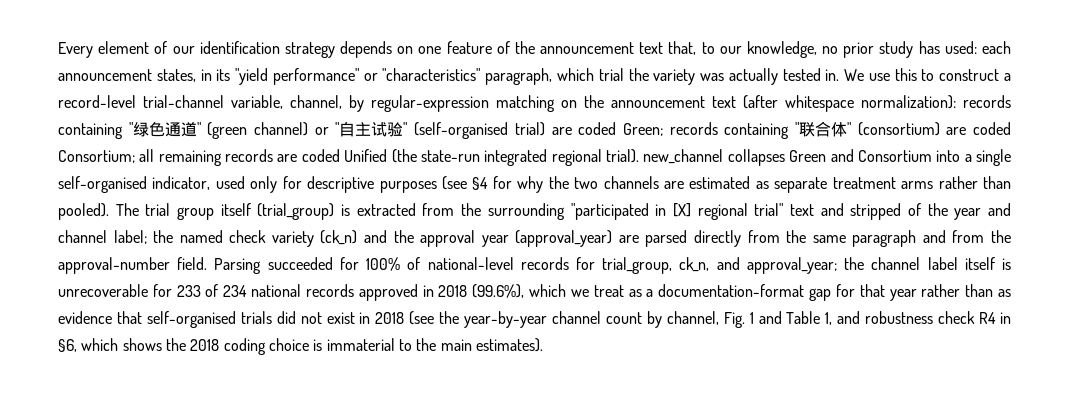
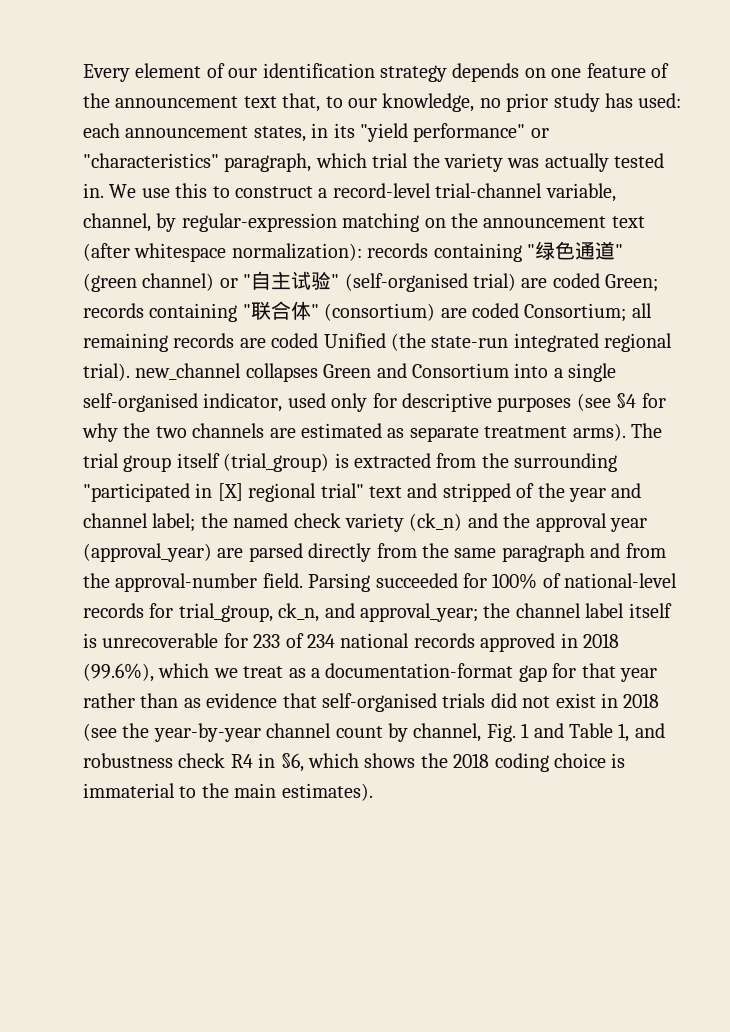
- all remaining records are coded Unified (the state-run integrated regional trial). new_channel collapses Green and Consortium into a single self-organised indicator, used only for descriptive purposes (see §4 for why the two channels are estimated as separate treatment arms rather than pooled).
+ all remaining records are coded Unified (the state-run integrated regional trial). new_channel collapses Green and Consortium into a single self-organised indicator, used only for descriptive purposes (see §4 for why the two channels are estimated as separate treatment arms).

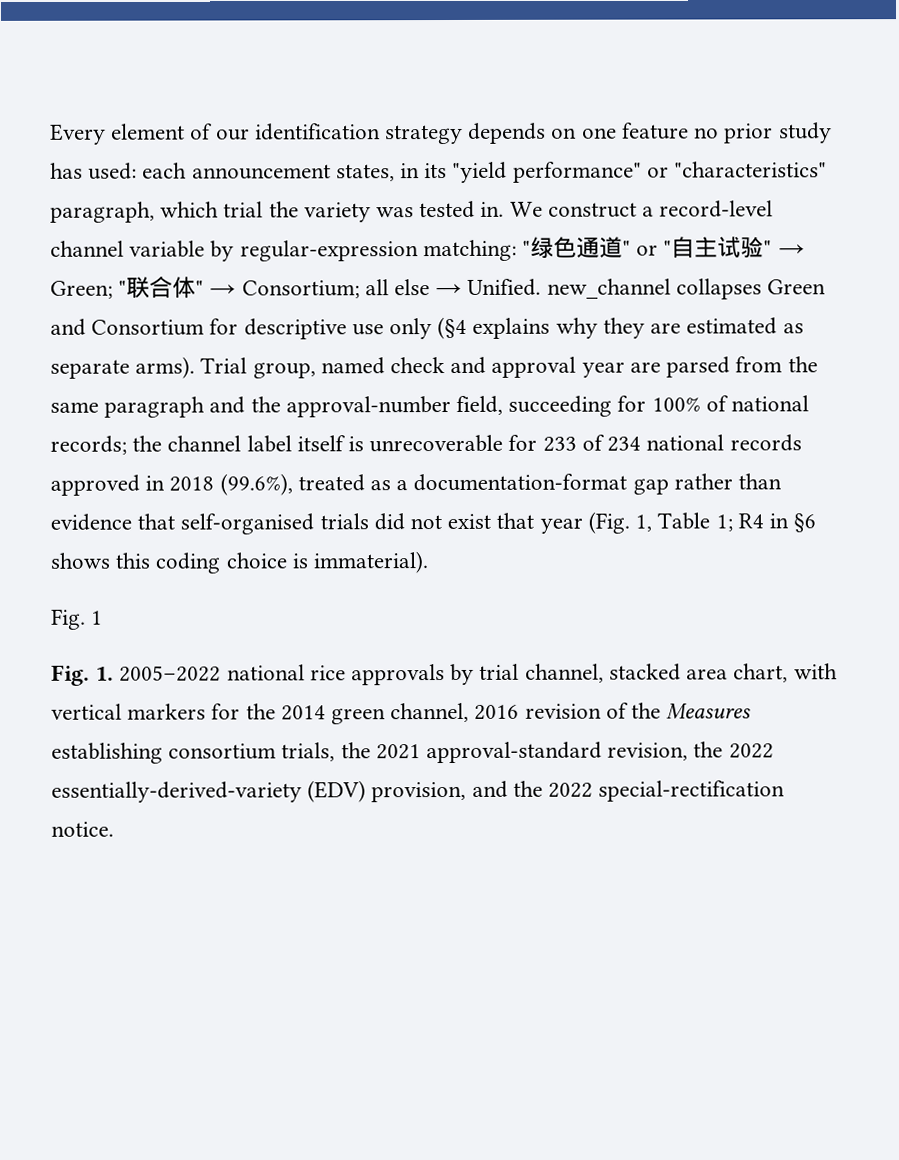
- Every element of our identification strategy depends on one feature of the announcement text that, to our knowledge, no prior study has used: each announcement states, in its "yield performance" or "characteristics" paragraph, which trial the variety was actually tested in.
+ Every element of our identification strategy depends on one feature no prior study has used: each announcement states, in its "yield performance" or "characteristics" paragraph, which trial the variety was tested in.
- We use this to construct a record-level trial-channel variable, channel, by regular-expression matching on the announcement text (after whitespace normalization): records containing "绿色通道" (green channel) or "自主试验" (self-organised trial) are coded Green; records containing "联合体" (consortium) are coded Consortium; all remaining records are coded Unified (the state-run integrated regional trial). new_channel collapses Green and Consortium into a single self-organised indicator, used only for descriptive purposes (see §4 for why the two channels are estimated as separate treatment arms). The trial group itself (trial_group) is extracted from the surrounding "participated in [X] regional trial" text and stripped of the year and channel label; the named check variety (ck_n) and the approval year (approval_year) are parsed directly from the same paragraph and from the approval-number field. Parsing succeeded for 100% of national-level records for trial_group, ck_n, and approval_year; the channel label itself is unrecoverable for 233 of 234 national records approved in 2018 (99.6%), which we treat as a documentation-format gap for that year rather than as evidence that self-organised trials did not exist in 2018 (see the year-by-year channel count by channel, Fig. 1 and Table 1, and robustness check R4 in §6, which shows the 2018 coding choice is immaterial to the main estimates).
+ We construct a record-level channel variable by regular-expression matching: "绿色通道" or "自主试验" → Green; "联合体" → Consortium; all else → Unified. new_channel collapses Green and Consortium for descriptive use only (§4 explains why they are estimated as separate arms). Trial group, named check and approval year are parsed from the same paragraph and the approval-number field, succeeding for 100% of national records; the channel label itself is unrecoverable for 233 of 234 national records approved in 2018 (99.6%), treated as a documentation-format gap rather than evidence that self-organised trials did not exist that year (Fig. 1, Table 1; R4 in §6 shows this coding choice is immaterial).
+ Fig. 1
+ Fig. 1. 2005–2022 national rice approvals by trial channel, stacked area chart, with vertical markers for the 2014 green channel, 2016 revision of the Measures establishing consortium trials, the 2021 approval-standard revision, the 2022 essentially-derived-variety (EDV) provision, and the 2022 special-rectification notice.

